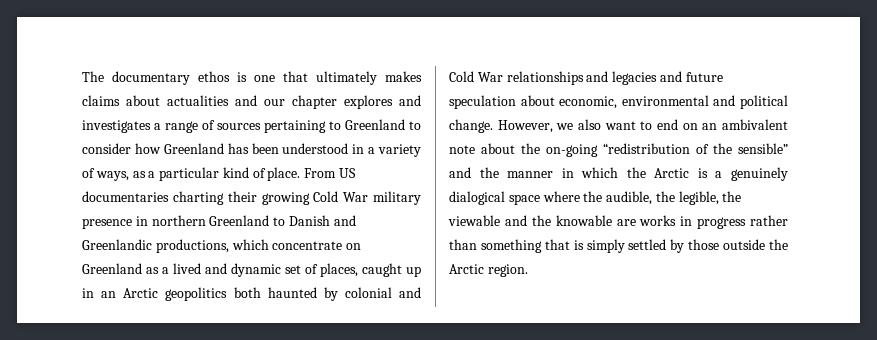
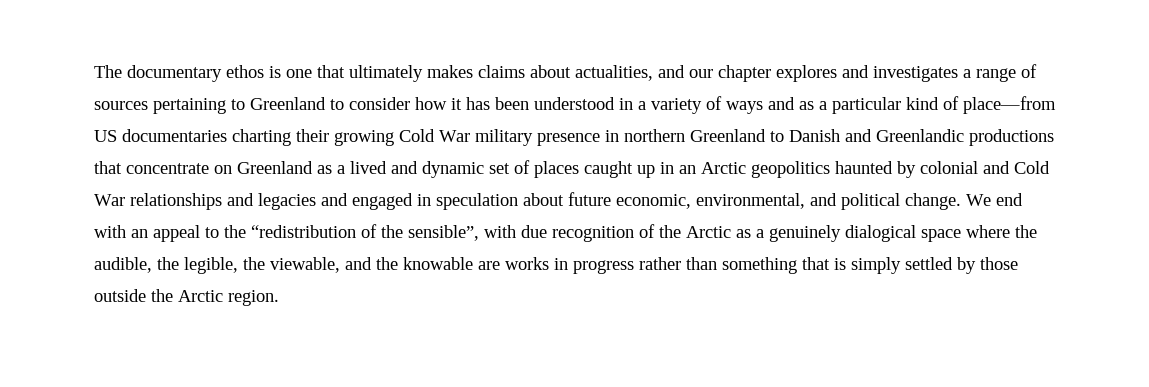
- The documentary ethos is one that ultimately makes claims about actualities and our chapter explores and investigates a range of sources pertaining to Greenland to consider how Greenland has been understood in a variety of ways, as a particular kind of place. From US documentaries charting their growing Cold War military presence in northern Greenland to Danish and Greenlandic productions, which concentrate on Greenland as a lived and dynamic set of places, caught up in an Arctic geopolitics both haunted by colonial and Cold War relationships and legacies and future speculation about economic, environmental and political change. However, we also want to end on an ambivalent note about the on-going “redistribution of the sensible” and the manner in which the Arctic is a genuinely dialogical space where the audible, the legible, the viewable and the knowable are works in progress rather than something that is simply settled by those outside the Arctic region.
+ The documentary ethos is one that ultimately makes claims about actualities, and our chapter explores and investigates a range of sources pertaining to Greenland to consider how it has been understood in a variety of ways and as a particular kind of place—from US documentaries charting their growing Cold War military presence in northern Greenland to Danish and Greenlandic productions that concentrate on Greenland as a lived and dynamic set of places caught up in an Arctic geopolitics haunted by colonial and Cold War relationships and legacies and engaged in speculation about future economic, environmental, and political change. We end with an appeal to the “redistribution of the sensible”, with due recognition of the Arctic as a genuinely dialogical space where the audible, the legible, the viewable, and the knowable are works in progress rather than something that is simply settled by those outside the Arctic region.

